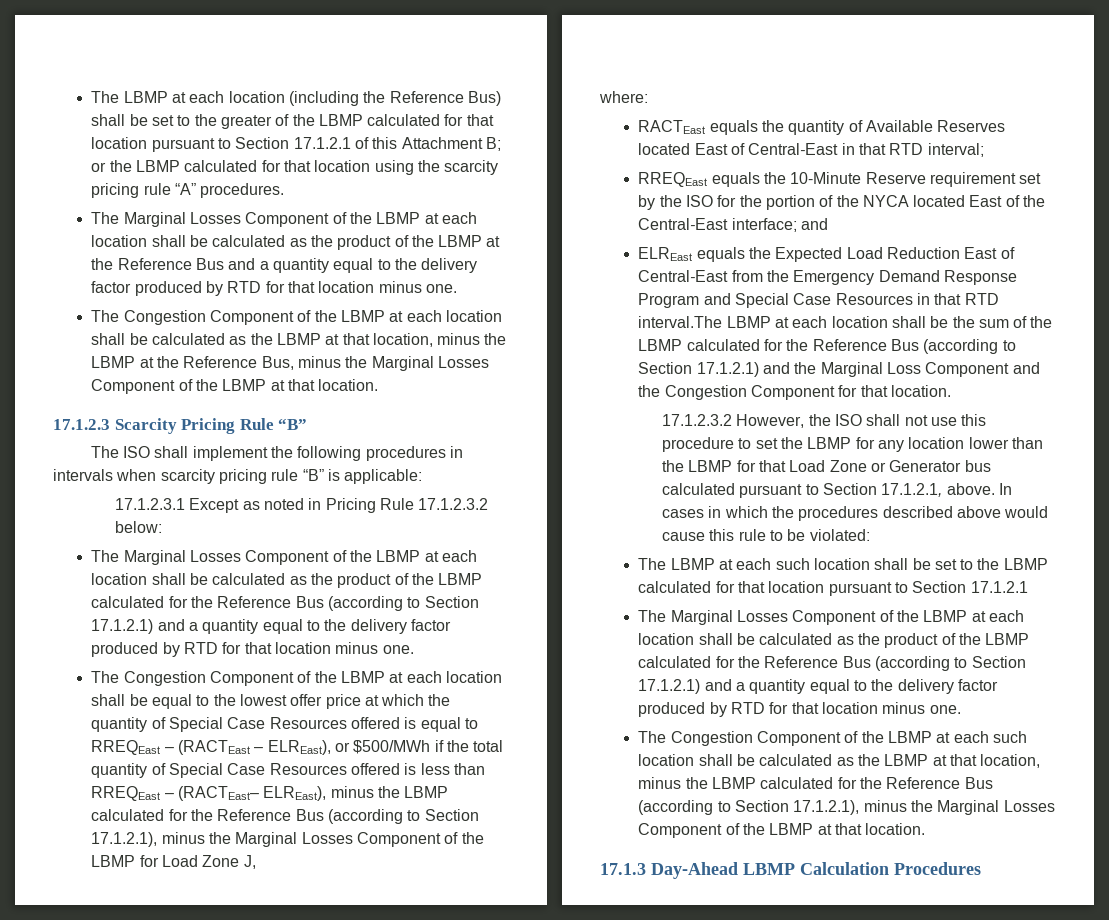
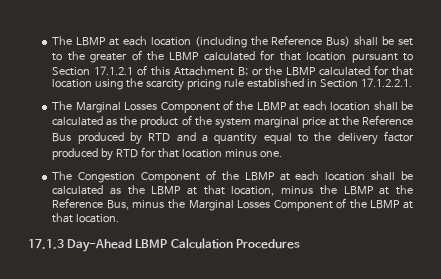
- The LBMP at each location (including the Reference Bus) shall be set to the greater of the LBMP calculated for that location pursuant to Section 17.1.2.1 of this Attachment B; or the LBMP calculated for that location using the scarcity pricing rule “A” procedures.
+ The LBMP at each location (including the Reference Bus) shall be set to the greater of the LBMP calculated for that location pursuant to Section 17.1.2.1 of this Attachment B; or the LBMP calculated for that location using the scarcity pricing rule established in Section 17.1.2.2.1.
- The Marginal Losses Component of the LBMP at each location shall be calculated as the product of the LBMP at the Reference Bus and a quantity equal to the delivery factor produced by RTD for that location minus one.
+ The Marginal Losses Component of the LBMP at each location shall be calculated as the product of the system marginal price at the Reference Bus produced by RTD and a quantity equal to the delivery factor produced by RTD for that location minus one.
- 17.1.2.3 Scarcity Pricing Rule “B”
- The ISO shall implement the following procedures in intervals when scarcity pricing rule “B” is applicable:
- 17.1.2.3.1 Except as noted in Pricing Rule 17.1.2.3.2 below:
- The Marginal Losses Component of the LBMP at each location shall be calculated as the product of the LBMP calculated for the Reference Bus (according to Section 17.1.2.1) and a quantity equal to the delivery factor produced by RTD for that location minus one.
- The Congestion Component of the LBMP at each location shall be equal to the lowest offer price at which the quantity of Special Case Resources offered is equal to RREQEast – (RACTEast – ELREast), or $500/MWh if the total quantity of Special Case Resources offered is less than RREQEast – (RACTEast– ELREast), minus the LBMP calculated for the Reference Bus (according to Section 17.1.2.1), minus the Marginal Losses Component of the LBMP for Load Zone J,
- where:
- RACTEast equals the quantity of Available Reserves located East of Central-East in that RTD interval;
- RREQEast equals the 10-Minute Reserve requirement set by the ISO for the portion of the NYCA located East of the Central-East interface; and
- ELREast equals the Expected Load Reduction East of Central-East from the Emergency Demand Response Program and Special Case Resources in that RTD interval.The LBMP at each location shall be the sum of the LBMP calculated for the Reference Bus (according to Section 17.1.2.1) and the Marginal Loss Component and the Congestion Component for that location.
- 17.1.2.3.2 However, the ISO shall not use this procedure to set the LBMP for any location lower than the LBMP for that Load Zone or Generator bus calculated pursuant to Section 17.1.2.1, above. In cases in which the procedures described above would cause this rule to be violated:
- The LBMP at each such location shall be set to the LBMP calculated for that location pursuant to Section 17.1.2.1
- The Marginal Losses Component of the LBMP at each location shall be calculated as the product of the LBMP calculated for the Reference Bus (according to Section 17.1.2.1) and a quantity equal to the delivery factor produced by RTD for that location minus one.
- The Congestion Component of the LBMP at each such location shall be calculated as the LBMP at that location, minus the LBMP calculated for the Reference Bus (according to Section 17.1.2.1), minus the Marginal Losses Component of the LBMP at that location.

